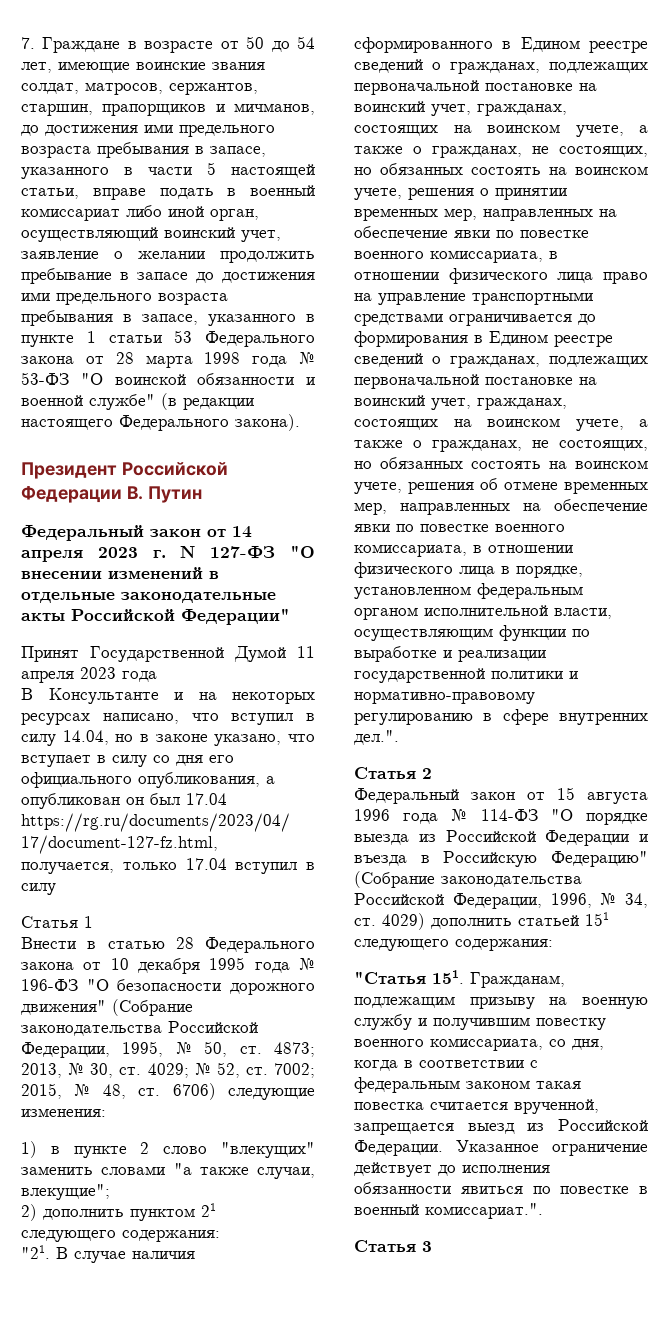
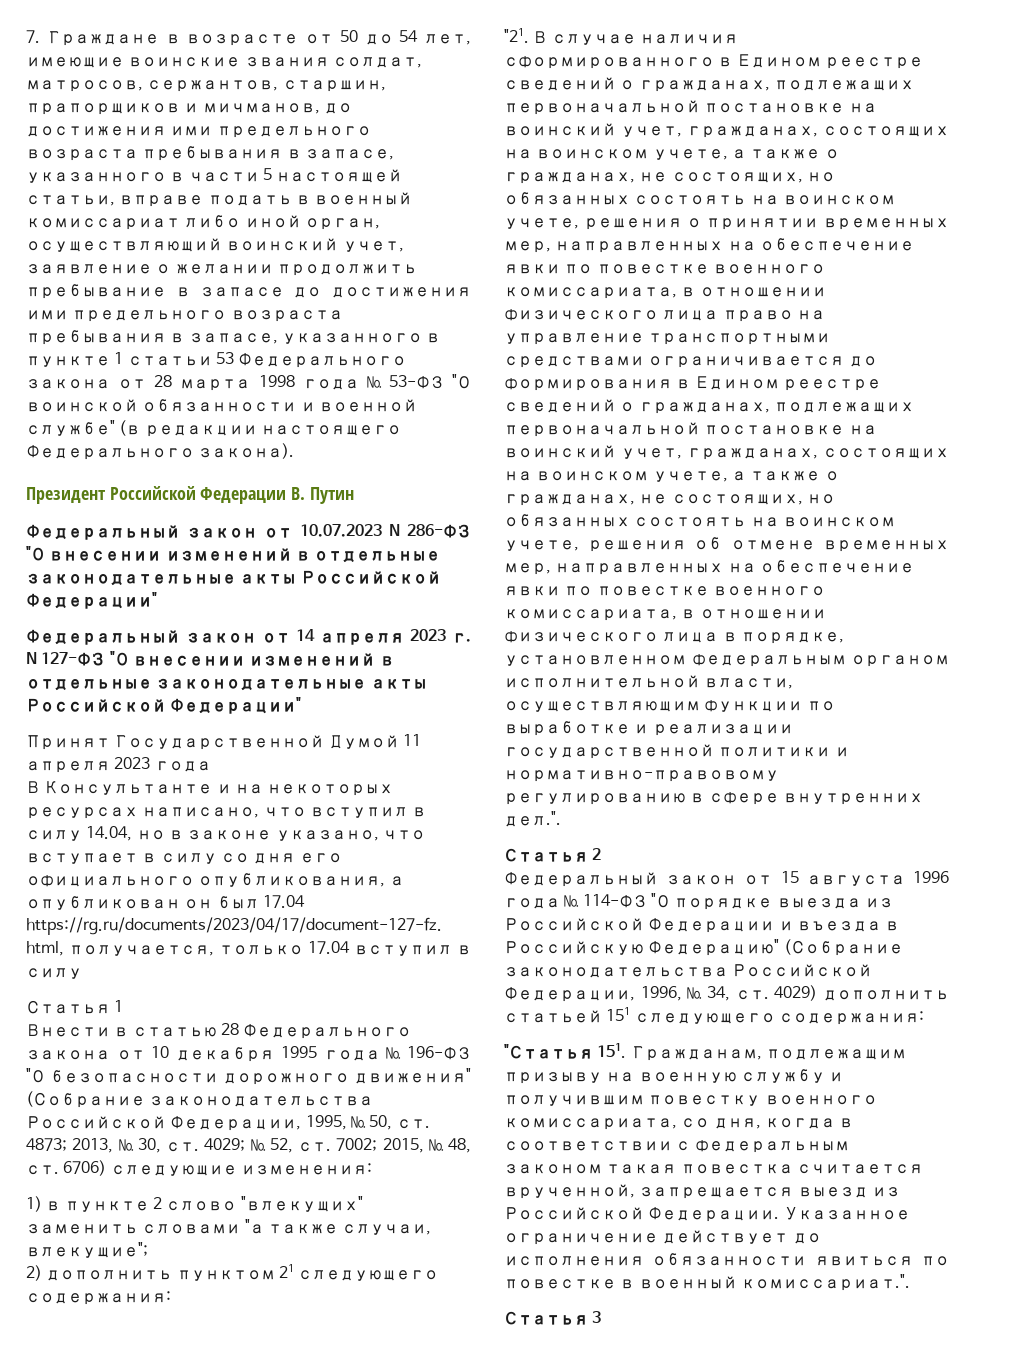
+ Федеральный закон от 10.07.2023 N 286-ФЗ "О внесении изменений в отдельные законодательные акты Российской Федерации"

